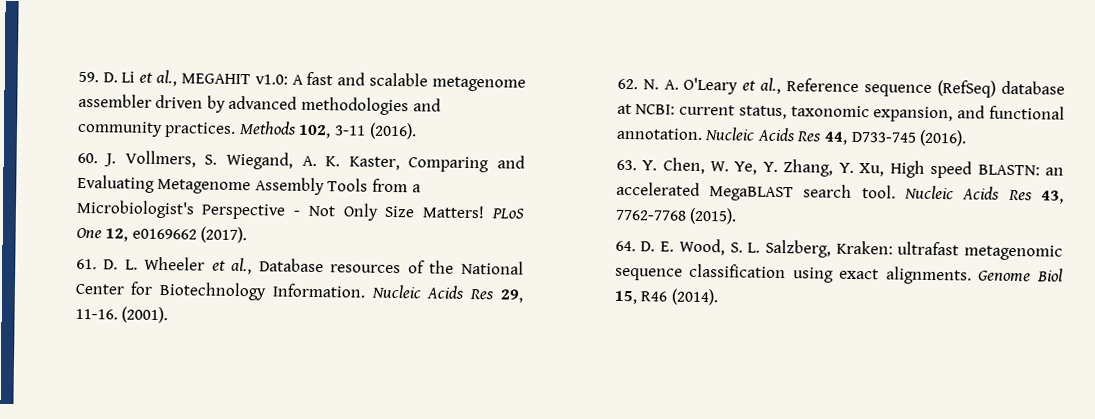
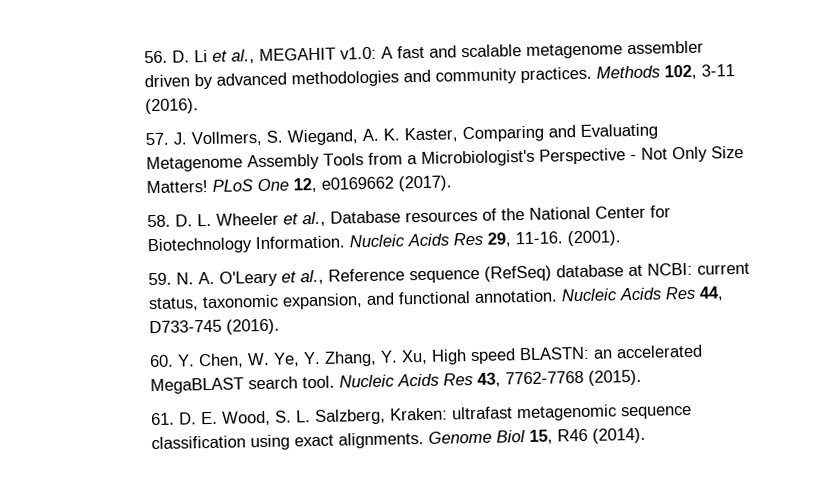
- 59. D. Li et al., MEGAHIT v1.0: A fast and scalable metagenome assembler driven by advanced methodologies and community practices.
+ 56. D. Li et al., MEGAHIT v1.0: A fast and scalable metagenome assembler driven by advanced methodologies and community practices.
- 60. J. Vollmers, S. Wiegand, A. K. Kaster, Comparing and Evaluating Metagenome Assembly Tools from a Microbiologist's Perspective - Not Only Size Matters!
+ 57. J. Vollmers, S. Wiegand, A. K. Kaster, Comparing and Evaluating Metagenome Assembly Tools from a Microbiologist's Perspective - Not Only Size Matters!
- 61. D. L. Wheeler et al., Database resources of the National Center for Biotechnology Information.
+ 58. D. L. Wheeler et al., Database resources of the National Center for Biotechnology Information.
- 62. N. A. O'Leary et al., Reference sequence (RefSeq) database at NCBI: current status, taxonomic expansion, and functional annotation.
+ 59. N. A. O'Leary et al., Reference sequence (RefSeq) database at NCBI: current status, taxonomic expansion, and functional annotation.
- 63. Y. Chen, W. Ye, Y. Zhang, Y. Xu, High speed BLASTN: an accelerated MegaBLAST search tool.
+ 60. Y. Chen, W. Ye, Y. Zhang, Y. Xu, High speed BLASTN: an accelerated MegaBLAST search tool.
- 64. D. E. Wood, S. L. Salzberg, Kraken: ultrafast metagenomic sequence classification using exact alignments.
+ 61. D. E. Wood, S. L. Salzberg, Kraken: ultrafast metagenomic sequence classification using exact alignments.

